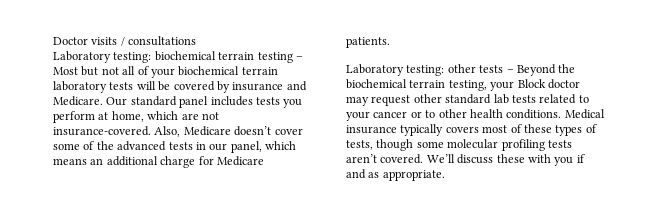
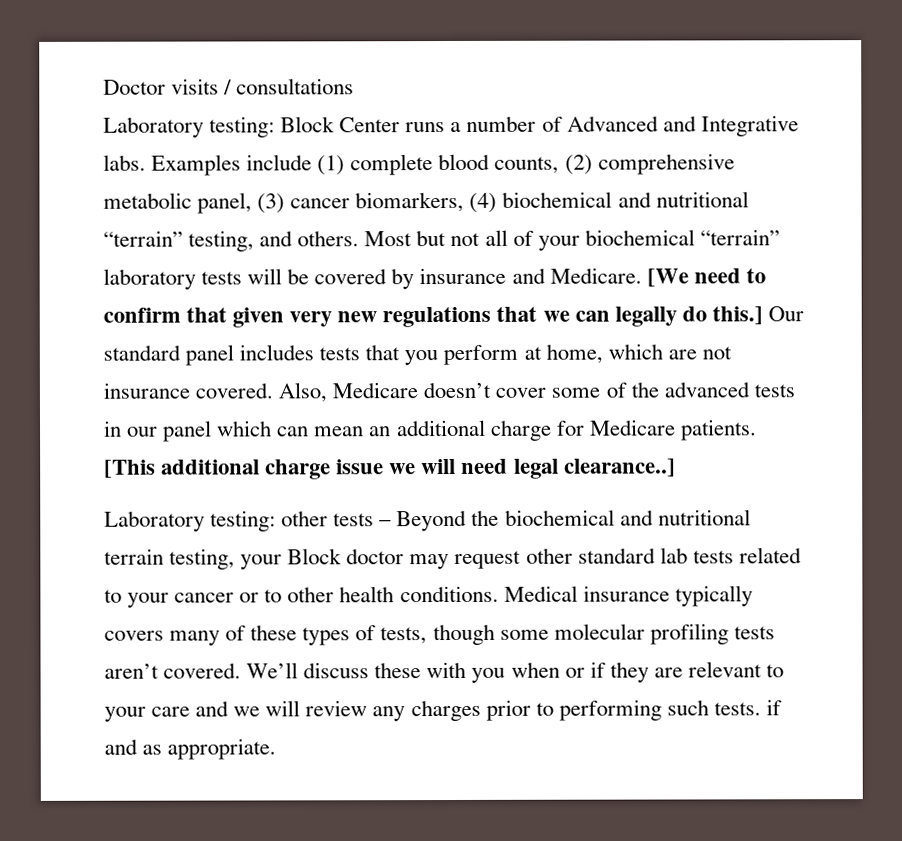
- Laboratory testing: biochemical terrain testing – Most but not all of your biochemical terrain laboratory tests will be covered by insurance and Medicare.
+ Laboratory testing: Block Center runs a number of Advanced and Integrative labs. Examples include (1) complete blood counts, (2) comprehensive metabolic panel, (3) cancer biomarkers, (4) biochemical and nutritional “terrain” testing, and others. Most but not all of your biochemical “terrain” laboratory tests will be covered by insurance and Medicare.
+ [We need to confirm that given very new regulations that we can legally do this.]
- Our standard panel includes tests you perform at home, which are not insurance-covered.
+ Our standard panel includes tests that you perform at home, which are not insurance covered.
- Also, Medicare doesn’t cover some of the advanced tests in our panel, which means an additional charge for Medicare patients.
+ Also, Medicare doesn’t cover some of the advanced tests in our panel which can mean an additional charge for Medicare patients. [This additional charge issue we will need legal clearance..]
- Laboratory testing: other tests – Beyond the biochemical terrain testing, your Block doctor may request other standard lab tests related to your cancer or to other health conditions.
+ Laboratory testing: other tests – Beyond the biochemical and nutritional terrain testing, your Block doctor may request other standard lab tests related to your cancer or to other health conditions.
- Medical insurance typically covers most of these types of tests, though some molecular profiling tests aren’t covered.
+ Medical insurance typically covers many of these types of tests, though some molecular profiling tests aren’t covered.
- We’ll discuss these with you if and as appropriate.
+ We’ll discuss these with you when or if they are relevant to your care and we will review any charges prior to performing such tests. if and as appropriate.

